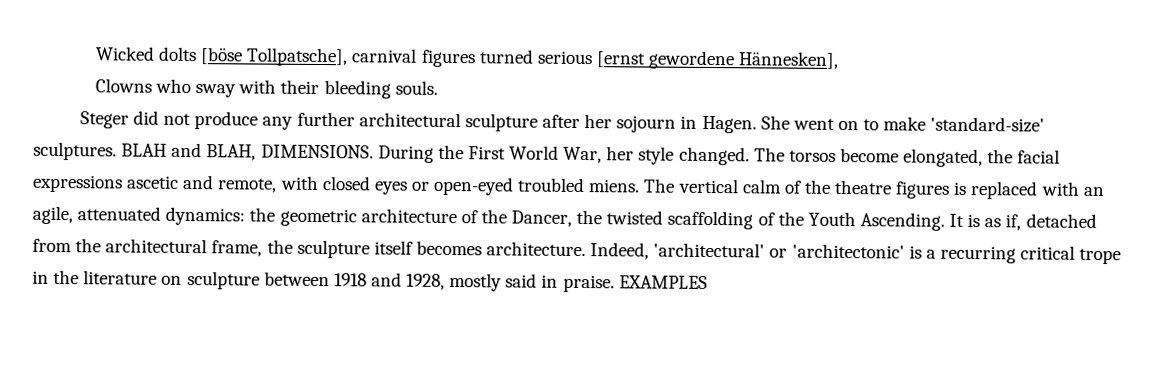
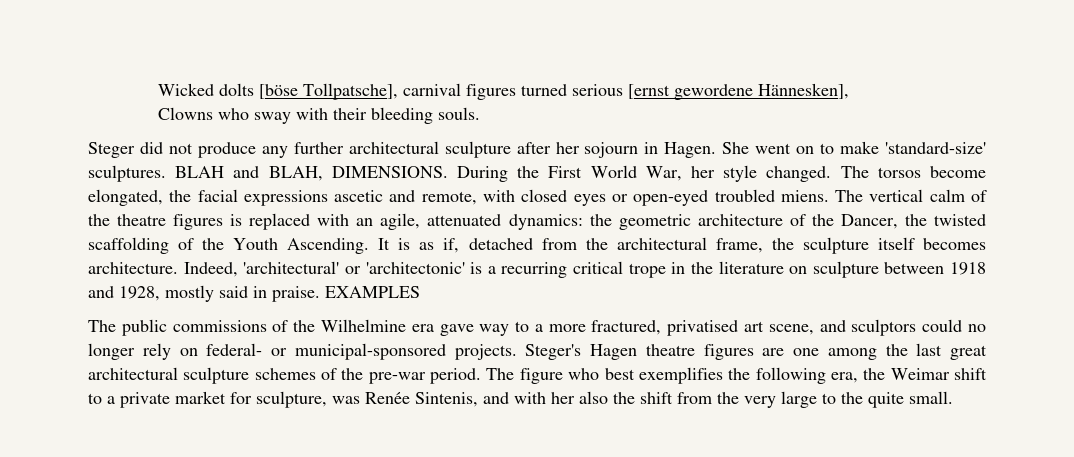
+ The public commissions of the Wilhelmine era gave way to a more fractured, privatised art scene, and sculptors could no longer rely on federal- or municipal-sponsored projects. Steger's Hagen theatre figures are one among the last great architectural sculpture schemes of the pre-war period. The figure who best exemplifies the following era, the Weimar shift to a private market for sculpture, was Renée Sintenis, and with her also the shift from the very large to the quite small.

